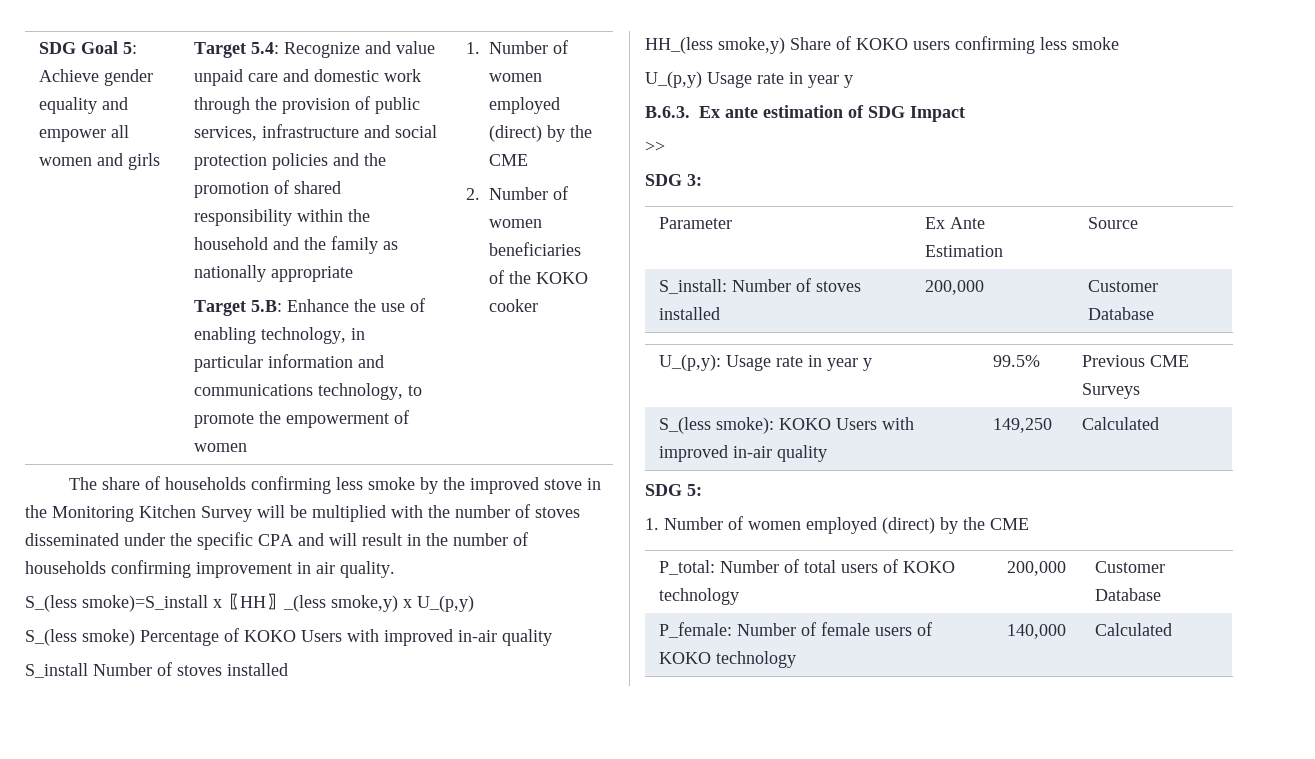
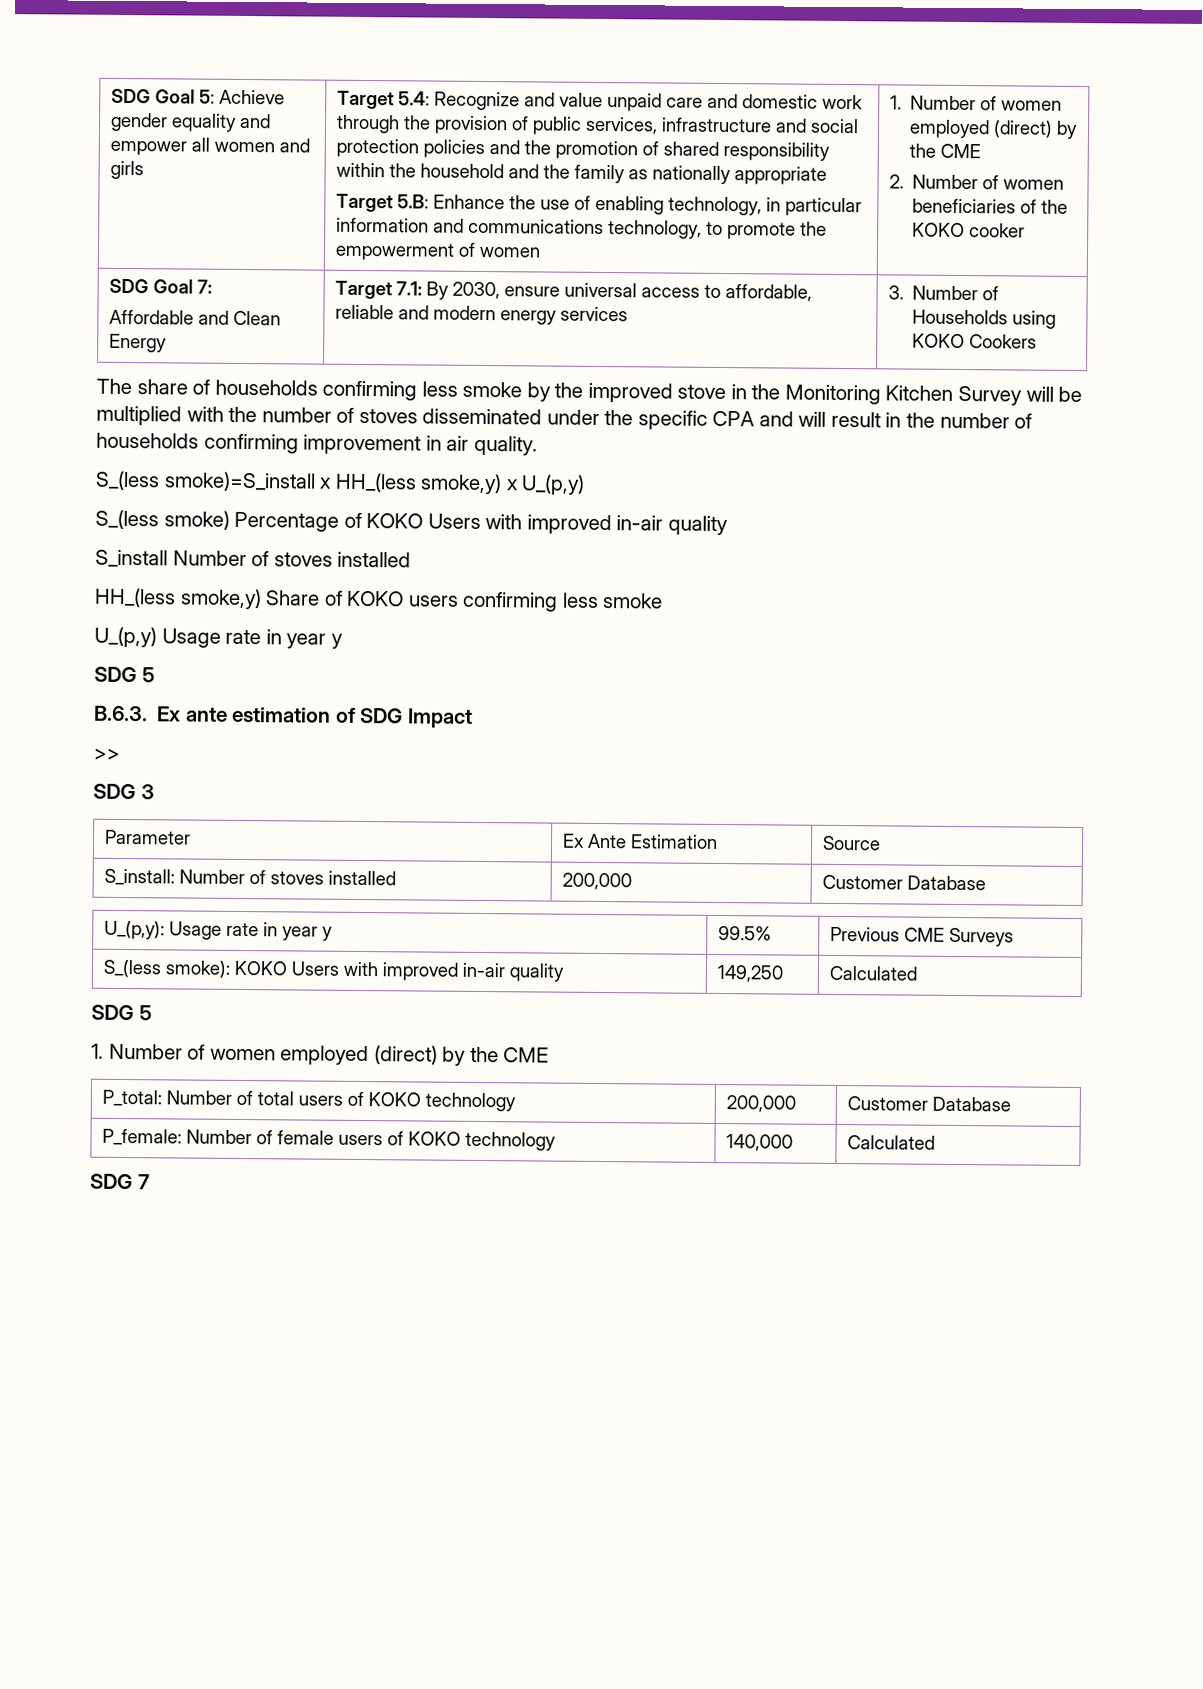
+ SDG Goal 7:
+ Affordable and Clean Energy | Target 7.1: By 2030, ensure universal access to affordable, reliable and modern energy services | 3. Number of Households using KOKO Cookers
- S_(less smoke)=S_install x〖HH〗_(less smoke,y) x U_(p,y)
+ S_(less smoke)=S_install x HH_(less smoke,y) x U_(p,y)
  U_(p,y) Usage rate in year y
+ SDG 5
- SDG 3:
+ SDG 3
  S_(less smoke): KOKO Users with improved in-air quality | 149,250 | Calculated
- SDG 5:
+ SDG 5
+ SDG 7

